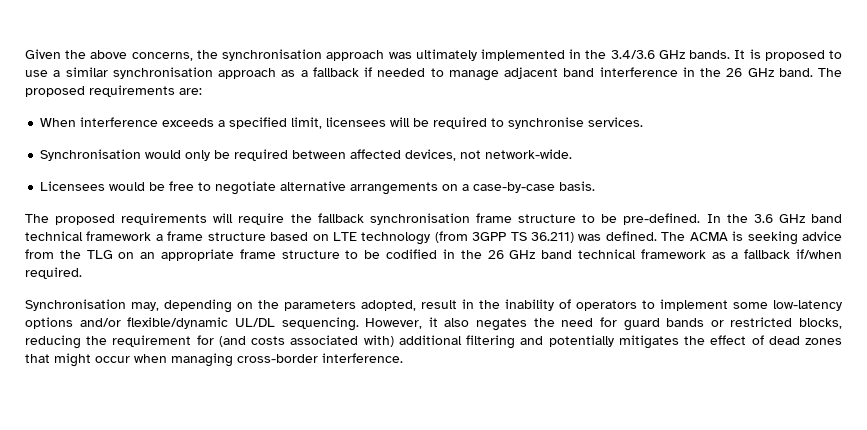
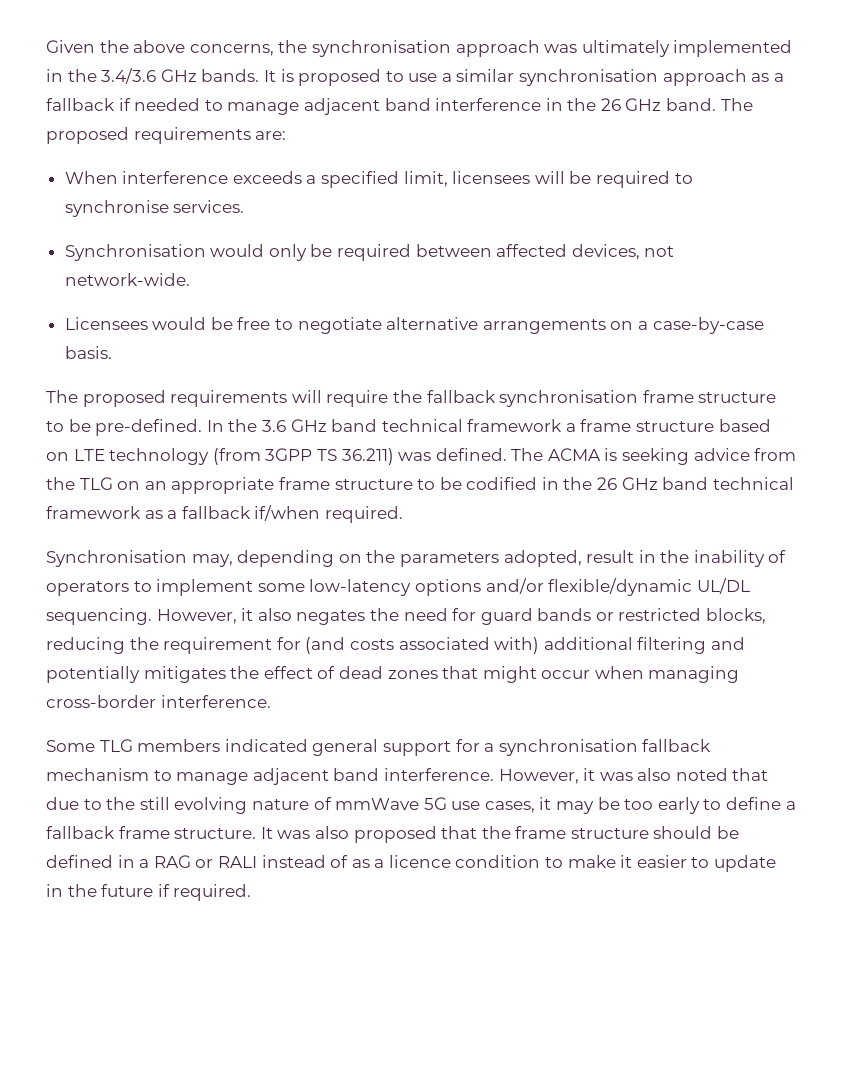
+ Some TLG members indicated general support for a synchronisation fallback mechanism to manage adjacent band interference. However, it was also noted that due to the still evolving nature of mmWave 5G use cases, it may be too early to define a fallback frame structure. It was also proposed that the frame structure should be defined in a RAG or RALI instead of as a licence condition to make it easier to update in the future if required.

